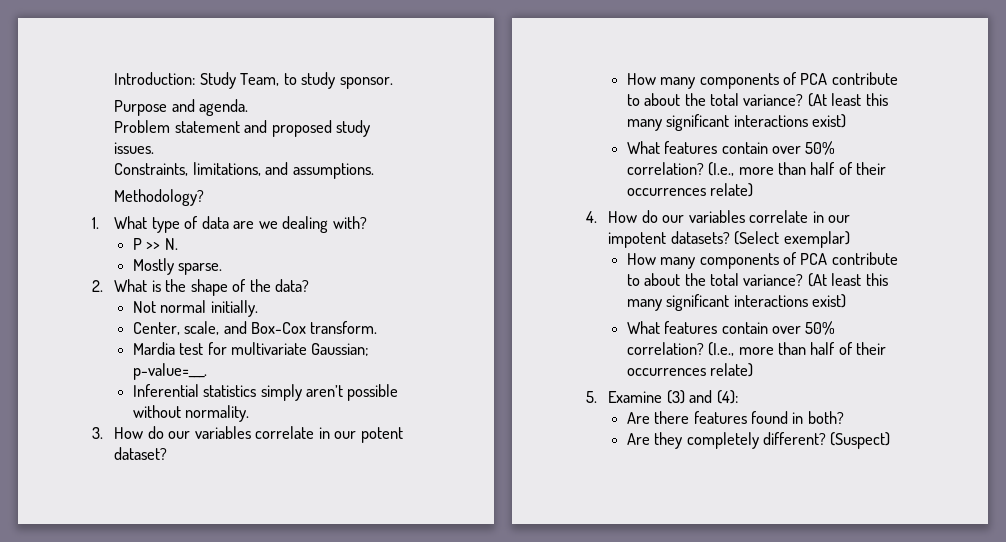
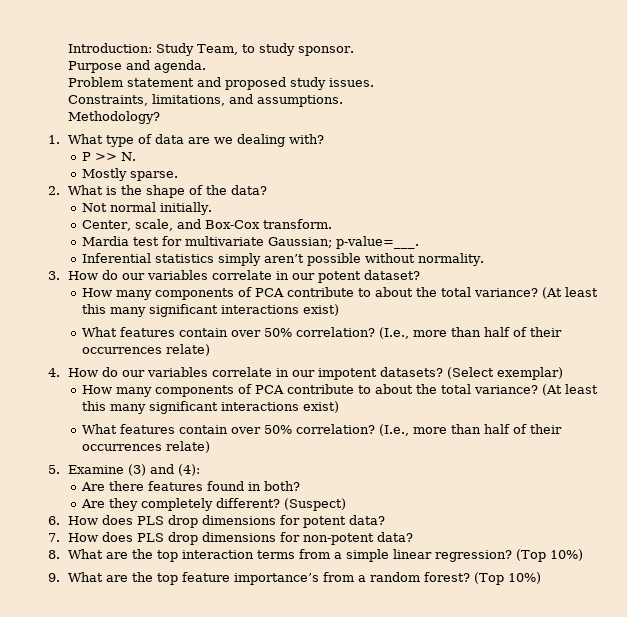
+ 6. How does PLS drop dimensions for potent data?
+ 7. How does PLS drop dimensions for non-potent data?
+ 8. What are the top interaction terms from a simple linear regression? (Top 10%)
+ 9. What are the top feature importance’s from a random forest? (Top 10%)

